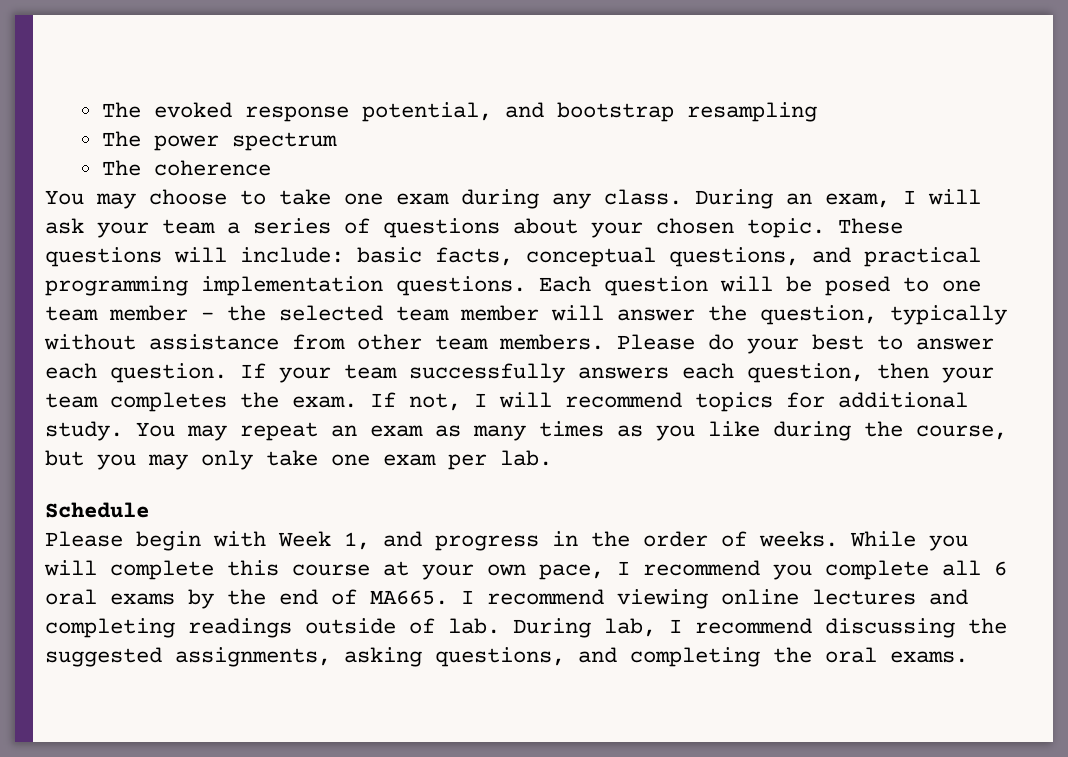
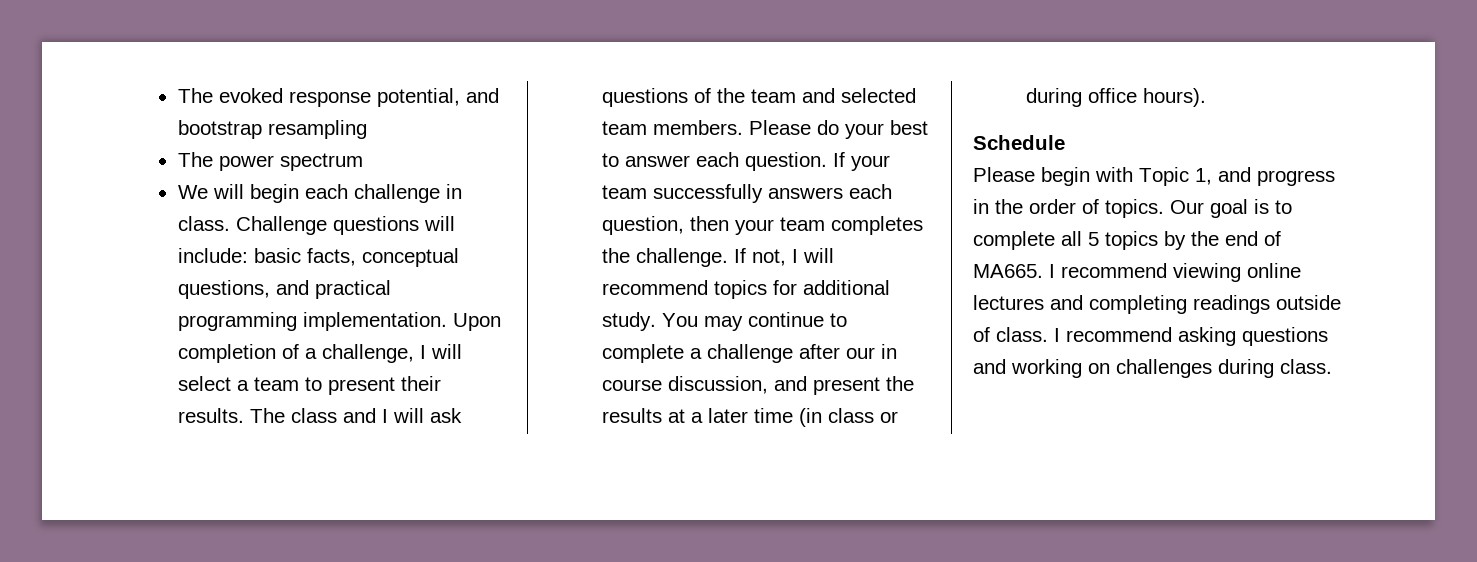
- The coherence
- You may choose to take one exam during any class. During an exam, I will ask your team a series of questions about your chosen topic. These questions will include: basic facts, conceptual questions, and practical programming implementation questions. Each question will be posed to one team member – the selected team member will answer the question, typically without assistance from other team members.
+ We will begin each challenge in class. Challenge questions will include: basic facts, conceptual questions, and practical programming implementation. Upon completion of a challenge, I will select a team to present their results. The class and I will ask questions of the team and selected team members.
- If your team successfully answers each question, then your team completes the exam.
+ If your team successfully answers each question, then your team completes the challenge.
- You may repeat an exam as many times as you like during the course, but you may only take one exam per lab.
+ You may continue to complete a challenge after our in course discussion, and present the results at a later time (in class or during office hours).
- Please begin with Week 1, and progress in the order of weeks. While you will complete this course at your own pace, I recommend you complete all 6 oral exams by the end of MA665.
+ Please begin with Topic 1, and progress in the order of topics. Our goal is to complete all 5 topics by the end of MA665.
- I recommend viewing online lectures and completing readings outside of lab. During lab, I recommend discussing the suggested assignments, asking questions, and completing the oral exams.
+ I recommend viewing online lectures and completing readings outside of class. I recommend asking questions and working on challenges during class.

